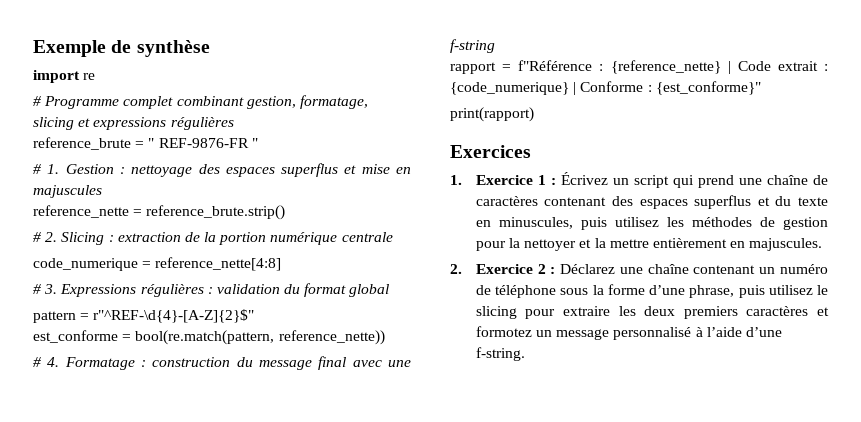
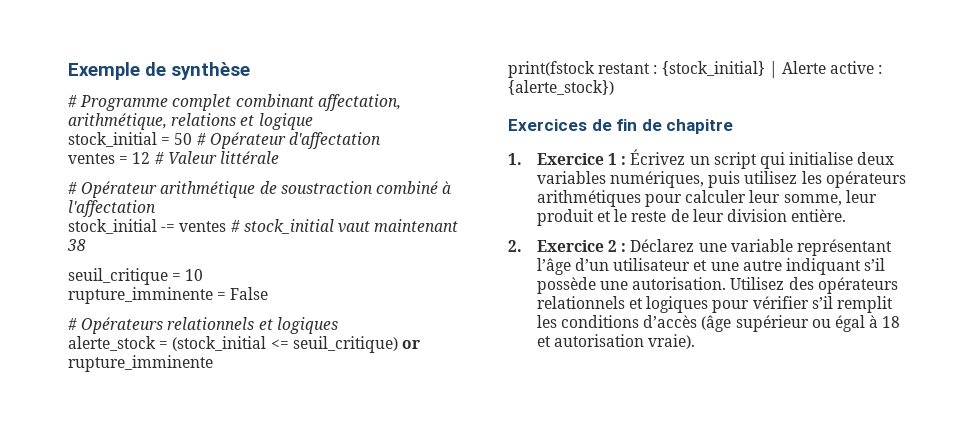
- import re
- # Programme complet combinant gestion, formatage, slicing et expressions régulières
- reference_brute = " REF-9876-FR "
- # 1. Gestion : nettoyage des espaces superflus et mise en majuscules
- reference_nette = reference_brute.strip()
- # 2. Slicing : extraction de la portion numérique centrale
- code_numerique = reference_nette[4:8]
- # 3. Expressions régulières : validation du format global
- pattern = r"^REF-\d{4}-[A-Z]{2}$"
- est_conforme = bool(re.match(pattern, reference_nette))
- # 4. Formatage : construction du message final avec une f-string
- rapport = f"Référence : {reference_nette} | Code extrait : {code_numerique} | Conforme : {est_conforme}"
- print(rapport)
- Exercices
+ # Programme complet combinant affectation, arithmétique, relations et logique
+ stock_initial = 50 # Opérateur d'affectation
+ ventes = 12 # Valeur littérale
+ # Opérateur arithmétique de soustraction combiné à l'affectation
+ stock_initial -= ventes # stock_initial vaut maintenant 38
+ seuil_critique = 10
+ rupture_imminente = False
+ # Opérateurs relationnels et logiques
+ alerte_stock = (stock_initial <= seuil_critique) or rupture_imminente
+ print(fstock restant : {stock_initial} | Alerte active : {alerte_stock})
+ Exercices de fin de chapitre
- 1. Exercice 1 : Écrivez un script qui prend une chaîne de caractères contenant des espaces superflus et du texte en minuscules, puis utilisez les méthodes de gestion pour la nettoyer et la mettre entièrement en majuscules.
+ 1. Exercice 1 : Écrivez un script qui initialise deux variables numériques, puis utilisez les opérateurs arithmétiques pour calculer leur somme, leur produit et le reste de leur division entière.
- 2. Exercice 2 : Déclarez une chaîne contenant un numéro de téléphone sous la forme d’une phrase, puis utilisez le slicing pour extraire les deux premiers caractères et formotez un message personnalisé à l’aide d’une f-string.
+ 2. Exercice 2 : Déclarez une variable représentant l’âge d’un utilisateur et une autre indiquant s’il possède une autorisation. Utilisez des opérateurs relationnels et logiques pour vérifier s’il remplit les conditions d’accès (âge supérieur ou égal à 18 et autorisation vraie).

